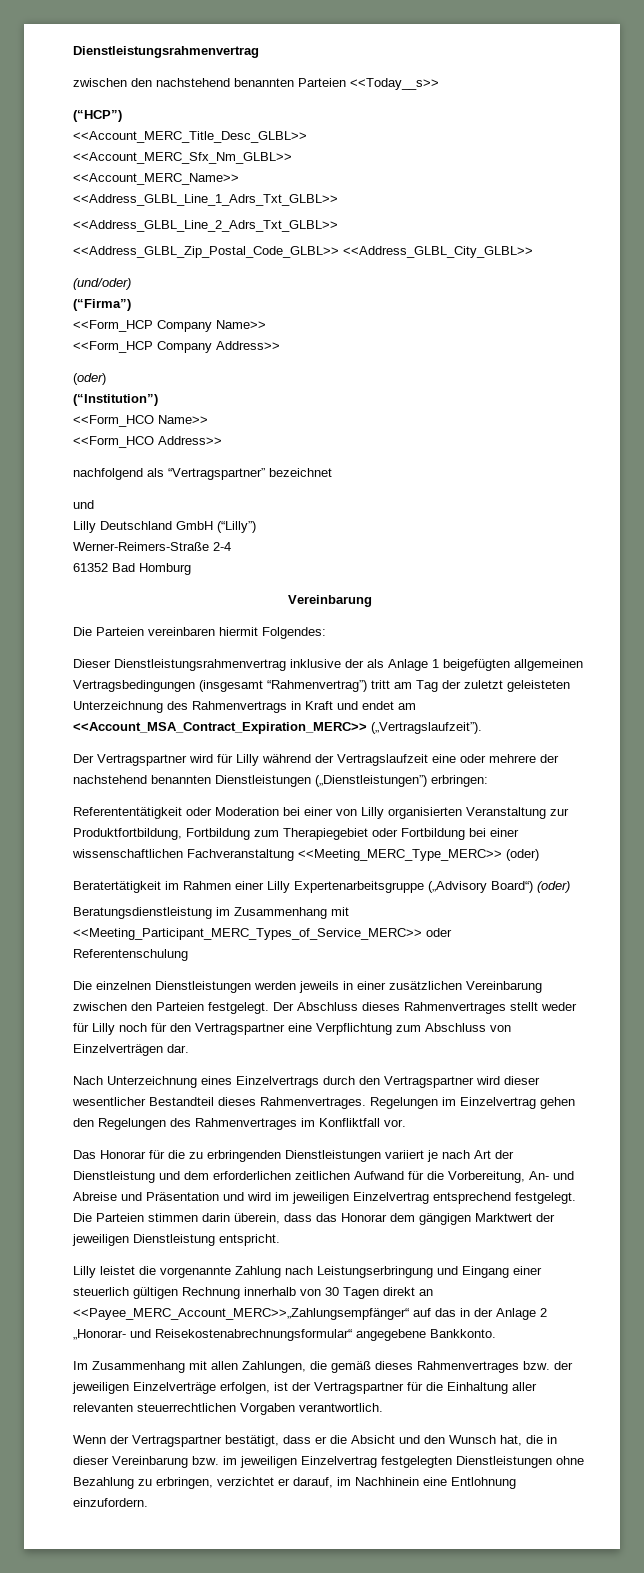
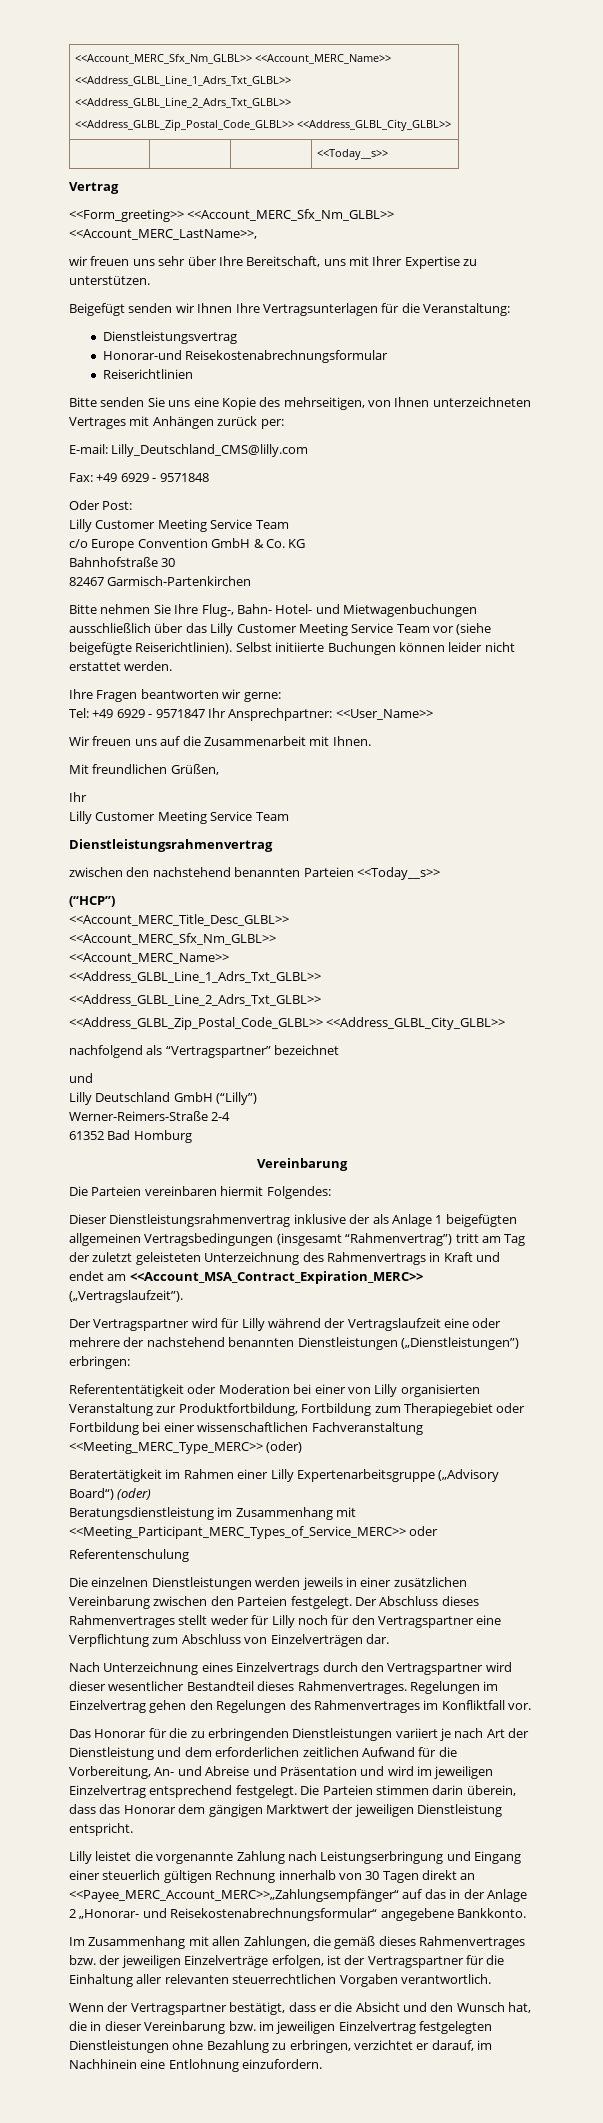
+ <<Account_MERC_Sfx_Nm_GLBL>> <<Account_MERC_Name>>
+ <<Address_GLBL_Line_1_Adrs_Txt_GLBL>>
+ <<Address_GLBL_Line_2_Adrs_Txt_GLBL>>
+ <<Address_GLBL_Zip_Postal_Code_GLBL>> <<Address_GLBL_City_GLBL>>
+ | | | <<Today__s>>
+ Vertrag
+ <<Form_greeting>> <<Account_MERC_Sfx_Nm_GLBL>> <<Account_MERC_LastName>>,
+ wir freuen uns sehr über Ihre Bereitschaft, uns mit Ihrer Expertise zu unterstützen.
+ Beigefügt senden wir Ihnen Ihre Vertragsunterlagen für die Veranstaltung:
+ Dienstleistungsvertrag
+ Honorar-und Reisekostenabrechnungsformular
+ Reiserichtlinien
+ Bitte senden Sie uns eine Kopie des mehrseitigen, von Ihnen unterzeichneten Vertrages mit Anhängen zurück per:
+ E-mail: Lilly_Deutschland_CMS@lilly.com
+ Fax: +49 6929 - 9571848
+ Oder Post:
+ Lilly Customer Meeting Service Team
+ c/o Europe Convention GmbH & Co. KG
+ Bahnhofstraße 30
+ 82467 Garmisch-Partenkirchen
+ Bitte nehmen Sie Ihre Flug-, Bahn- Hotel- und Mietwagenbuchungen ausschließlich über das Lilly Customer Meeting Service Team vor (siehe beigefügte Reiserichtlinien). Selbst initiierte Buchungen können leider nicht erstattet werden.
+ Ihre Fragen beantworten wir gerne:
+ Tel: +49 6929 - 9571847 Ihr Ansprechpartner: <<User_Name>>
+ Wir freuen uns auf die Zusammenarbeit mit Ihnen.
+ Mit freundlichen Grüßen,
+ Ihr
+ Lilly Customer Meeting Service Team
- (und/oder)
- (“Firma”)
- <<Form_HCP Company Name>>
- <<Form_HCP Company Address>>
- (oder)
- (“Institution”)
- <<Form_HCO Name>>
- <<Form_HCO Address>>

